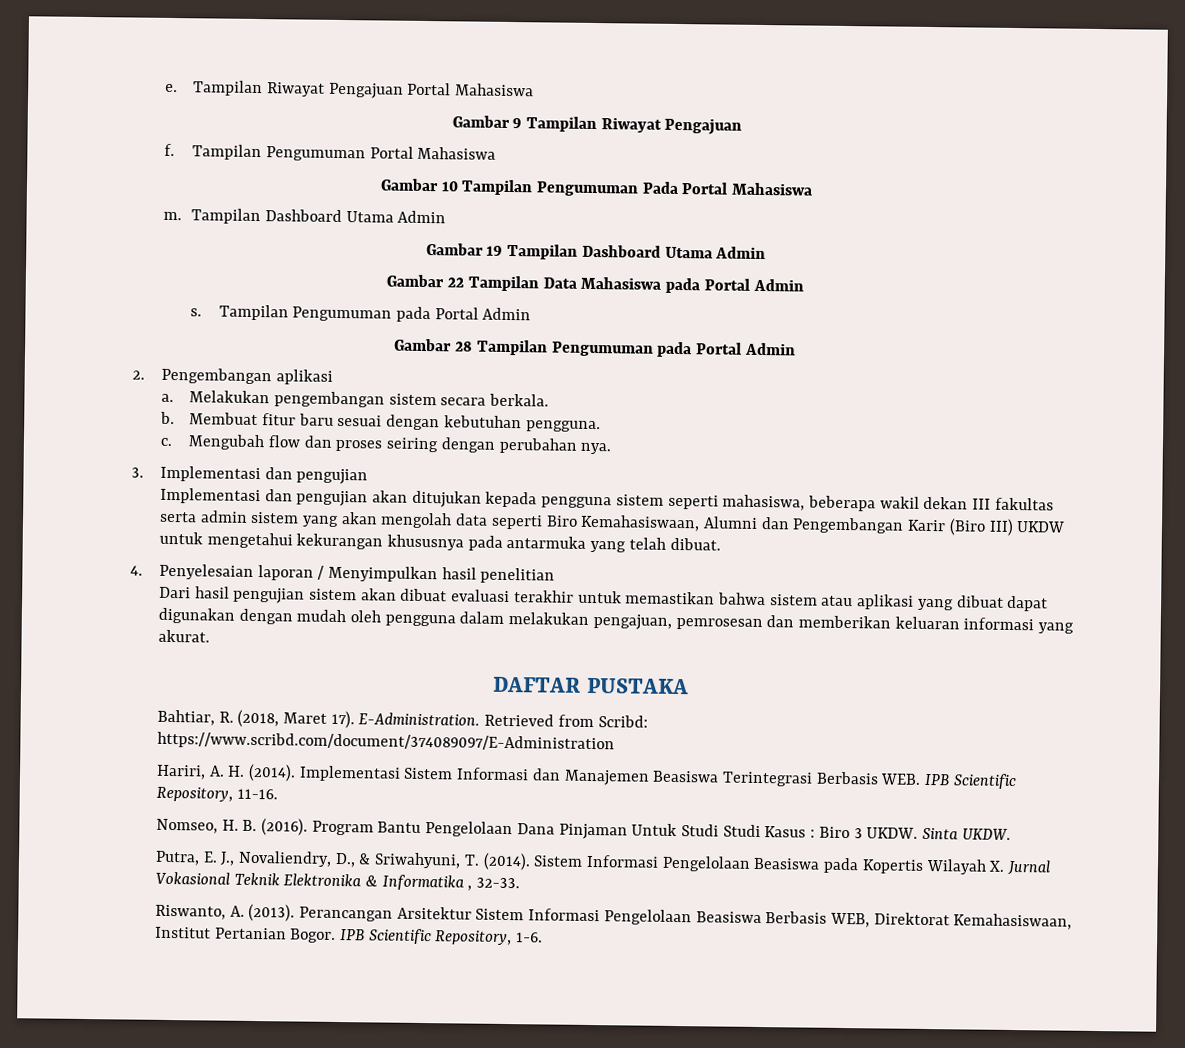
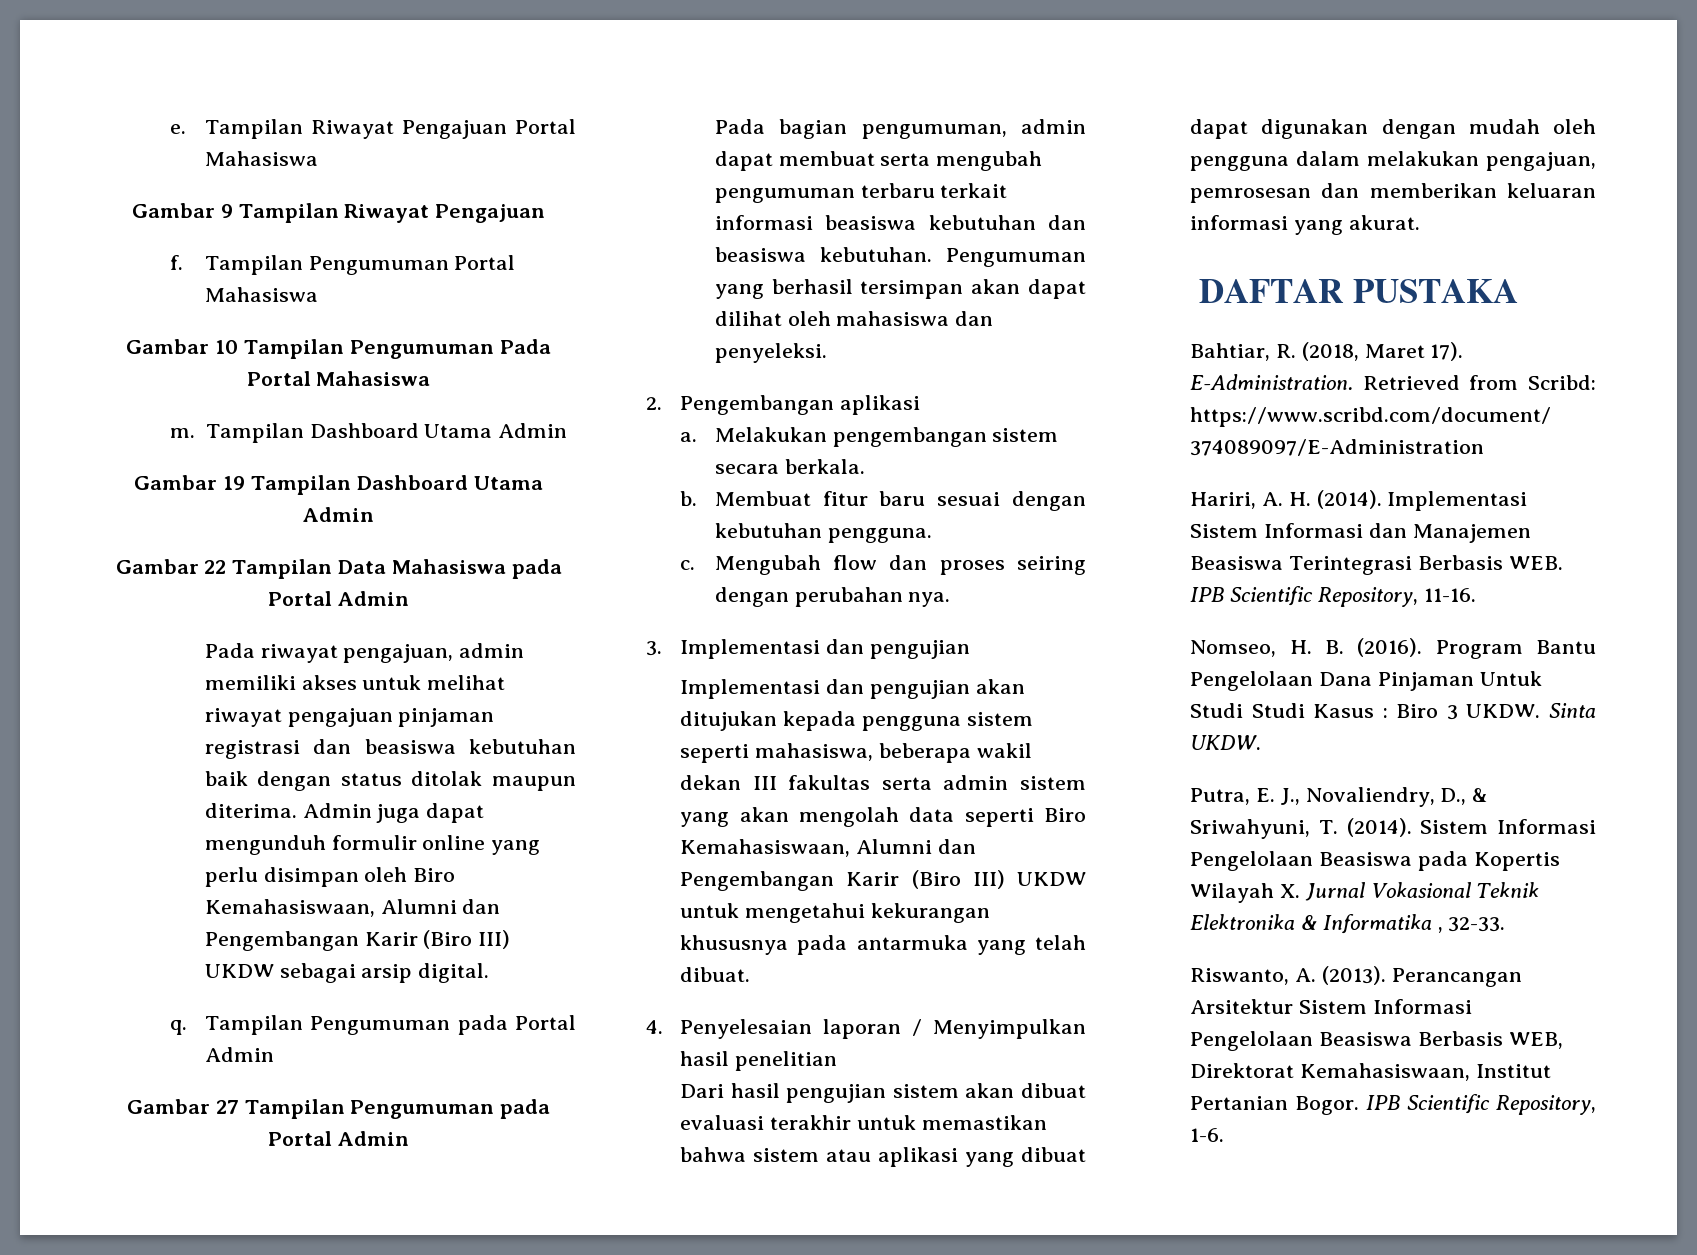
- s.
+ Pada riwayat pengajuan, admin memiliki akses untuk melihat riwayat pengajuan pinjaman registrasi dan beasiswa kebutuhan baik dengan status ditolak maupun diterima. Admin juga dapat mengunduh formulir online yang perlu disimpan oleh Biro Kemahasiswaan, Alumni dan Pengembangan Karir (Biro III) UKDW sebagai arsip digital.
+ q.
- Gambar 28 Tampilan Pengumuman pada Portal Admin
+ Gambar 27 Tampilan Pengumuman pada Portal Admin
+ Pada bagian pengumuman, admin dapat membuat serta mengubah pengumuman terbaru terkait informasi beasiswa kebutuhan dan beasiswa kebutuhan. Pengumuman yang berhasil tersimpan akan dapat dilihat oleh mahasiswa dan penyeleksi.

